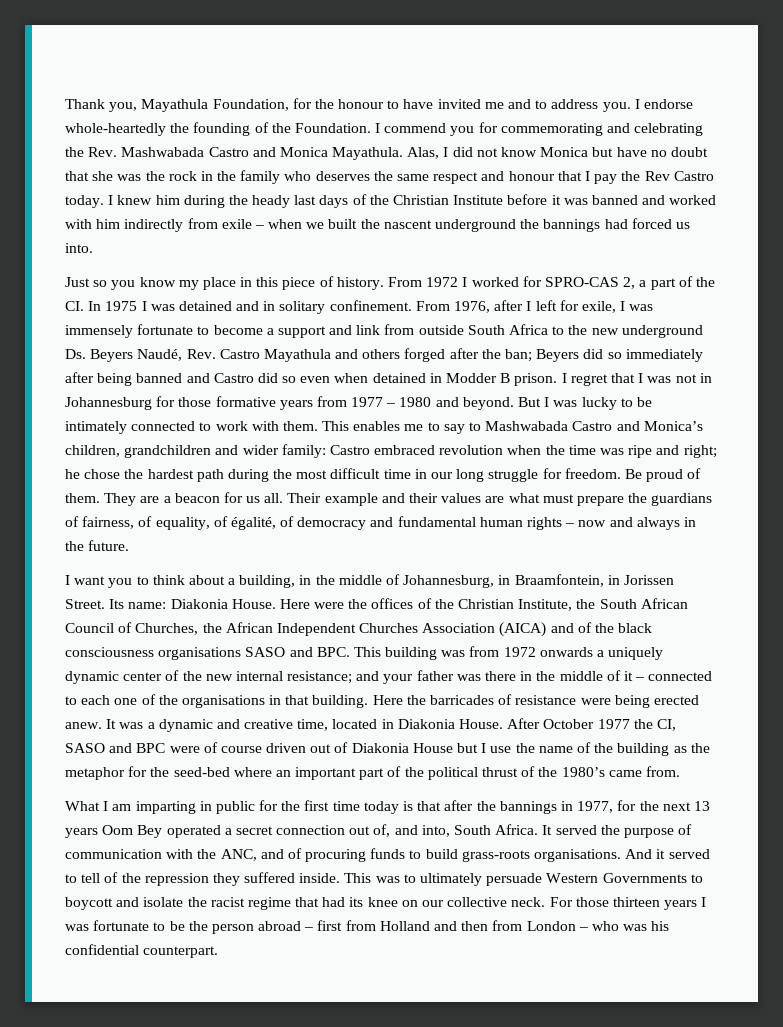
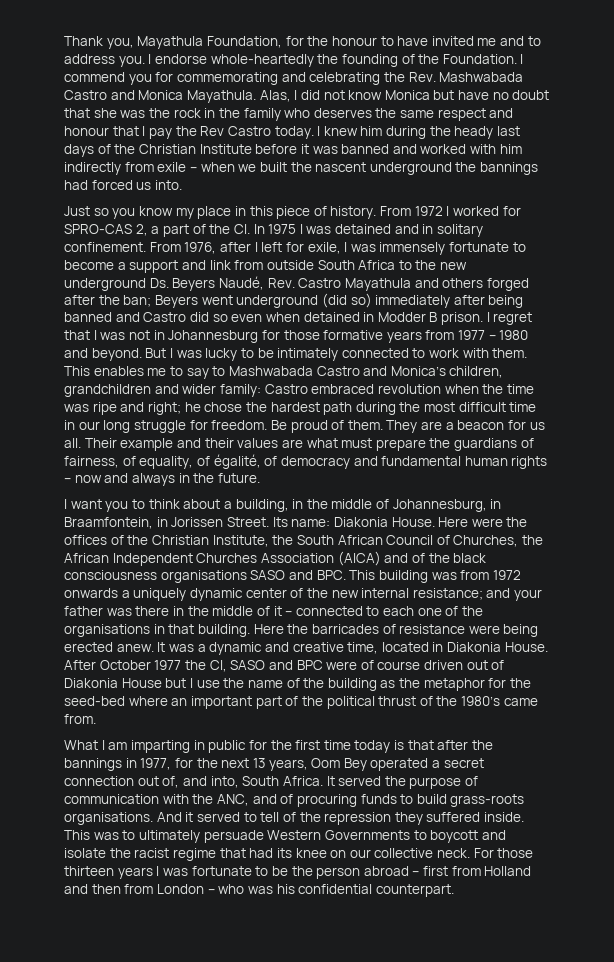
- From 1976, after I left for exile, I was immensely fortunate to become a support and link from outside South Africa to the new underground Ds. Beyers Naudé, Rev. Castro Mayathula and others forged after the ban; Beyers did so immediately after being banned and Castro did so even when detained in Modder B prison.
+ From 1976, after I left for exile, I was immensely fortunate to become a support and link from outside South Africa to the new underground Ds. Beyers Naudé, Rev. Castro Mayathula and others forged after the ban; Beyers went underground (did so) immediately after being banned and Castro did so even when detained in Modder B prison.
- What I am imparting in public for the first time today is that after the bannings in 1977, for the next 13 years Oom Bey operated a secret connection out of, and into, South Africa.
+ What I am imparting in public for the first time today is that after the bannings in 1977, for the next 13 years, Oom Bey operated a secret connection out of, and into, South Africa.

